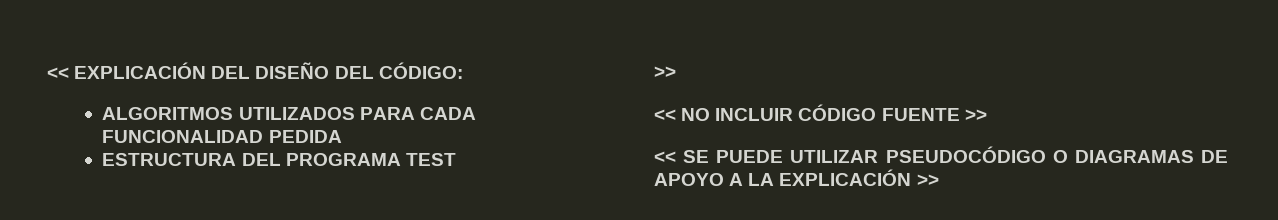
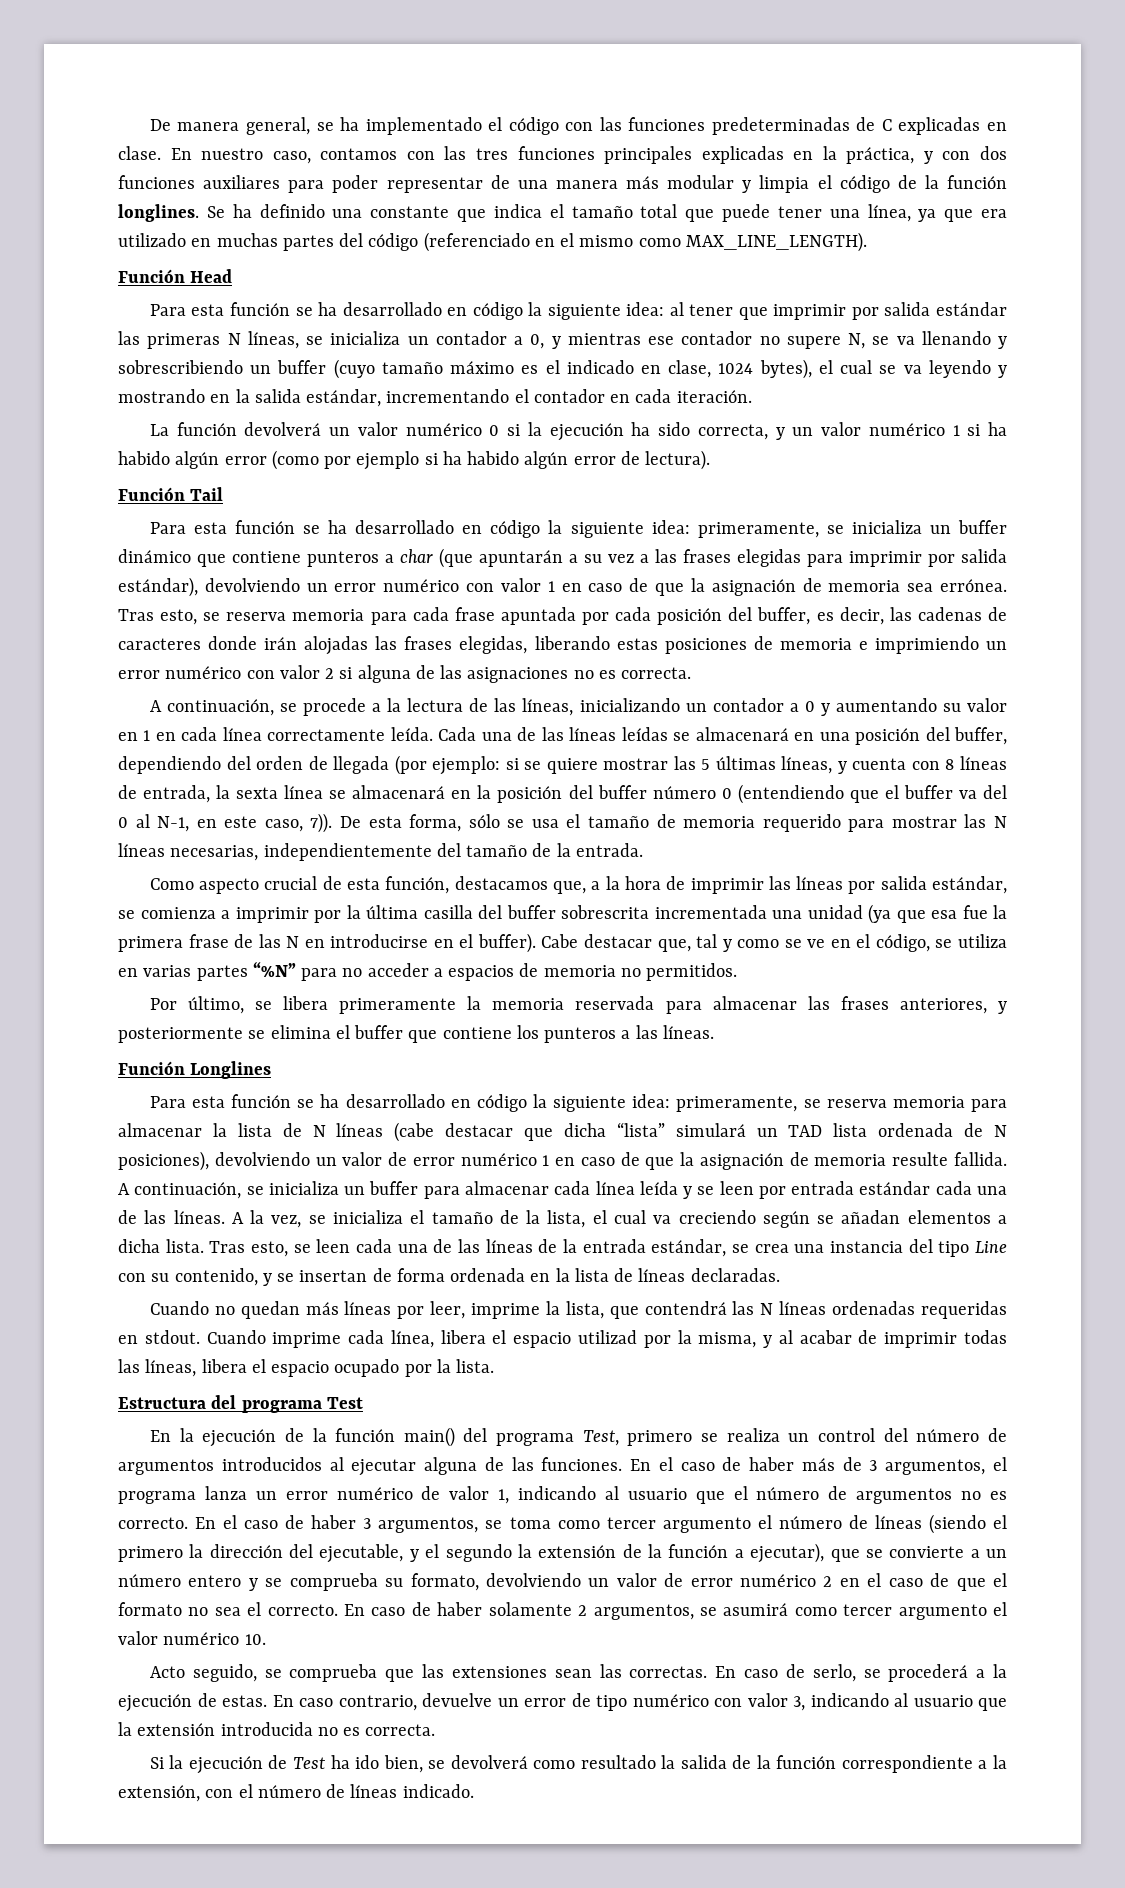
- << EXPLICACIÓN DEL DISEÑO DEL CÓDIGO:
- ALGORITMOS UTILIZADOS PARA CADA FUNCIONALIDAD PEDIDA
- ESTRUCTURA DEL PROGRAMA TEST
- >>
- << NO INCLUIR CÓDIGO FUENTE >>
- << SE PUEDE UTILIZAR PSEUDOCÓDIGO O DIAGRAMAS DE APOYO A LA EXPLICACIÓN >>
+ De manera general, se ha implementado el código con las funciones predeterminadas de C explicadas en clase. En nuestro caso, contamos con las tres funciones principales explicadas en la práctica, y con dos funciones auxiliares para poder representar de una manera más modular y limpia el código de la función longlines. Se ha definido una constante que indica el tamaño total que puede tener una línea, ya que era utilizado en muchas partes del código (referenciado en el mismo como MAX_LINE_LENGTH).
+ Función Head
+ Para esta función se ha desarrollado en código la siguiente idea: al tener que imprimir por salida estándar las primeras N líneas, se inicializa un contador a 0, y mientras ese contador no supere N, se va llenando y sobrescribiendo un buffer (cuyo tamaño máximo es el indicado en clase, 1024 bytes), el cual se va leyendo y mostrando en la salida estándar, incrementando el contador en cada iteración.
+ La función devolverá un valor numérico 0 si la ejecución ha sido correcta, y un valor numérico 1 si ha habido algún error (como por ejemplo si ha habido algún error de lectura).
+ Función Tail
+ Para esta función se ha desarrollado en código la siguiente idea: primeramente, se inicializa un buffer dinámico que contiene punteros a char (que apuntarán a su vez a las frases elegidas para imprimir por salida estándar), devolviendo un error numérico con valor 1 en caso de que la asignación de memoria sea errónea. Tras esto, se reserva memoria para cada frase apuntada por cada posición del buffer, es decir, las cadenas de caracteres donde irán alojadas las frases elegidas, liberando estas posiciones de memoria e imprimiendo un error numérico con valor 2 si alguna de las asignaciones no es correcta.
+ A continuación, se procede a la lectura de las líneas, inicializando un contador a 0 y aumentando su valor en 1 en cada línea correctamente leída. Cada una de las líneas leídas se almacenará en una posición del buffer, dependiendo del orden de llegada (por ejemplo: si se quiere mostrar las 5 últimas líneas, y cuenta con 8 líneas de entrada, la sexta línea se almacenará en la posición del buffer número 0 (entendiendo que el buffer va del 0 al N-1, en este caso, 7)). De esta forma, sólo se usa el tamaño de memoria requerido para mostrar las N líneas necesarias, independientemente del tamaño de la entrada.
+ Como aspecto crucial de esta función, destacamos que, a la hora de imprimir las líneas por salida estándar, se comienza a imprimir por la última casilla del buffer sobrescrita incrementada una unidad (ya que esa fue la primera frase de las N en introducirse en el buffer). Cabe destacar que, tal y como se ve en el código, se utiliza en varias partes “%N” para no acceder a espacios de memoria no permitidos.
+ Por último, se libera primeramente la memoria reservada para almacenar las frases anteriores, y posteriormente se elimina el buffer que contiene los punteros a las líneas.
+ Función Longlines
+ Para esta función se ha desarrollado en código la siguiente idea: primeramente, se reserva memoria para almacenar la lista de N líneas (cabe destacar que dicha “lista” simulará un TAD lista ordenada de N posiciones), devolviendo un valor de error numérico 1 en caso de que la asignación de memoria resulte fallida. A continuación, se inicializa un buffer para almacenar cada línea leída y se leen por entrada estándar cada una de las líneas. A la vez, se inicializa el tamaño de la lista, el cual va creciendo según se añadan elementos a dicha lista. Tras esto, se leen cada una de las líneas de la entrada estándar, se crea una instancia del tipo Line con su contenido, y se insertan de forma ordenada en la lista de líneas declaradas.
+ Cuando no quedan más líneas por leer, imprime la lista, que contendrá las N líneas ordenadas requeridas en stdout. Cuando imprime cada línea, libera el espacio utilizad por la misma, y al acabar de imprimir todas las líneas, libera el espacio ocupado por la lista.
+ Estructura del programa Test
+ En la ejecución de la función main() del programa Test, primero se realiza un control del número de argumentos introducidos al ejecutar alguna de las funciones. En el caso de haber más de 3 argumentos, el programa lanza un error numérico de valor 1, indicando al usuario que el número de argumentos no es correcto. En el caso de haber 3 argumentos, se toma como tercer argumento el número de líneas (siendo el primero la dirección del ejecutable, y el segundo la extensión de la función a ejecutar), que se convierte a un número entero y se comprueba su formato, devolviendo un valor de error numérico 2 en el caso de que el formato no sea el correcto. En caso de haber solamente 2 argumentos, se asumirá como tercer argumento el valor numérico 10.
+ Acto seguido, se comprueba que las extensiones sean las correctas. En caso de serlo, se procederá a la ejecución de estas. En caso contrario, devuelve un error de tipo numérico con valor 3, indicando al usuario que la extensión introducida no es correcta.
+ Si la ejecución de Test ha ido bien, se devolverá como resultado la salida de la función correspondiente a la extensión, con el número de líneas indicado.

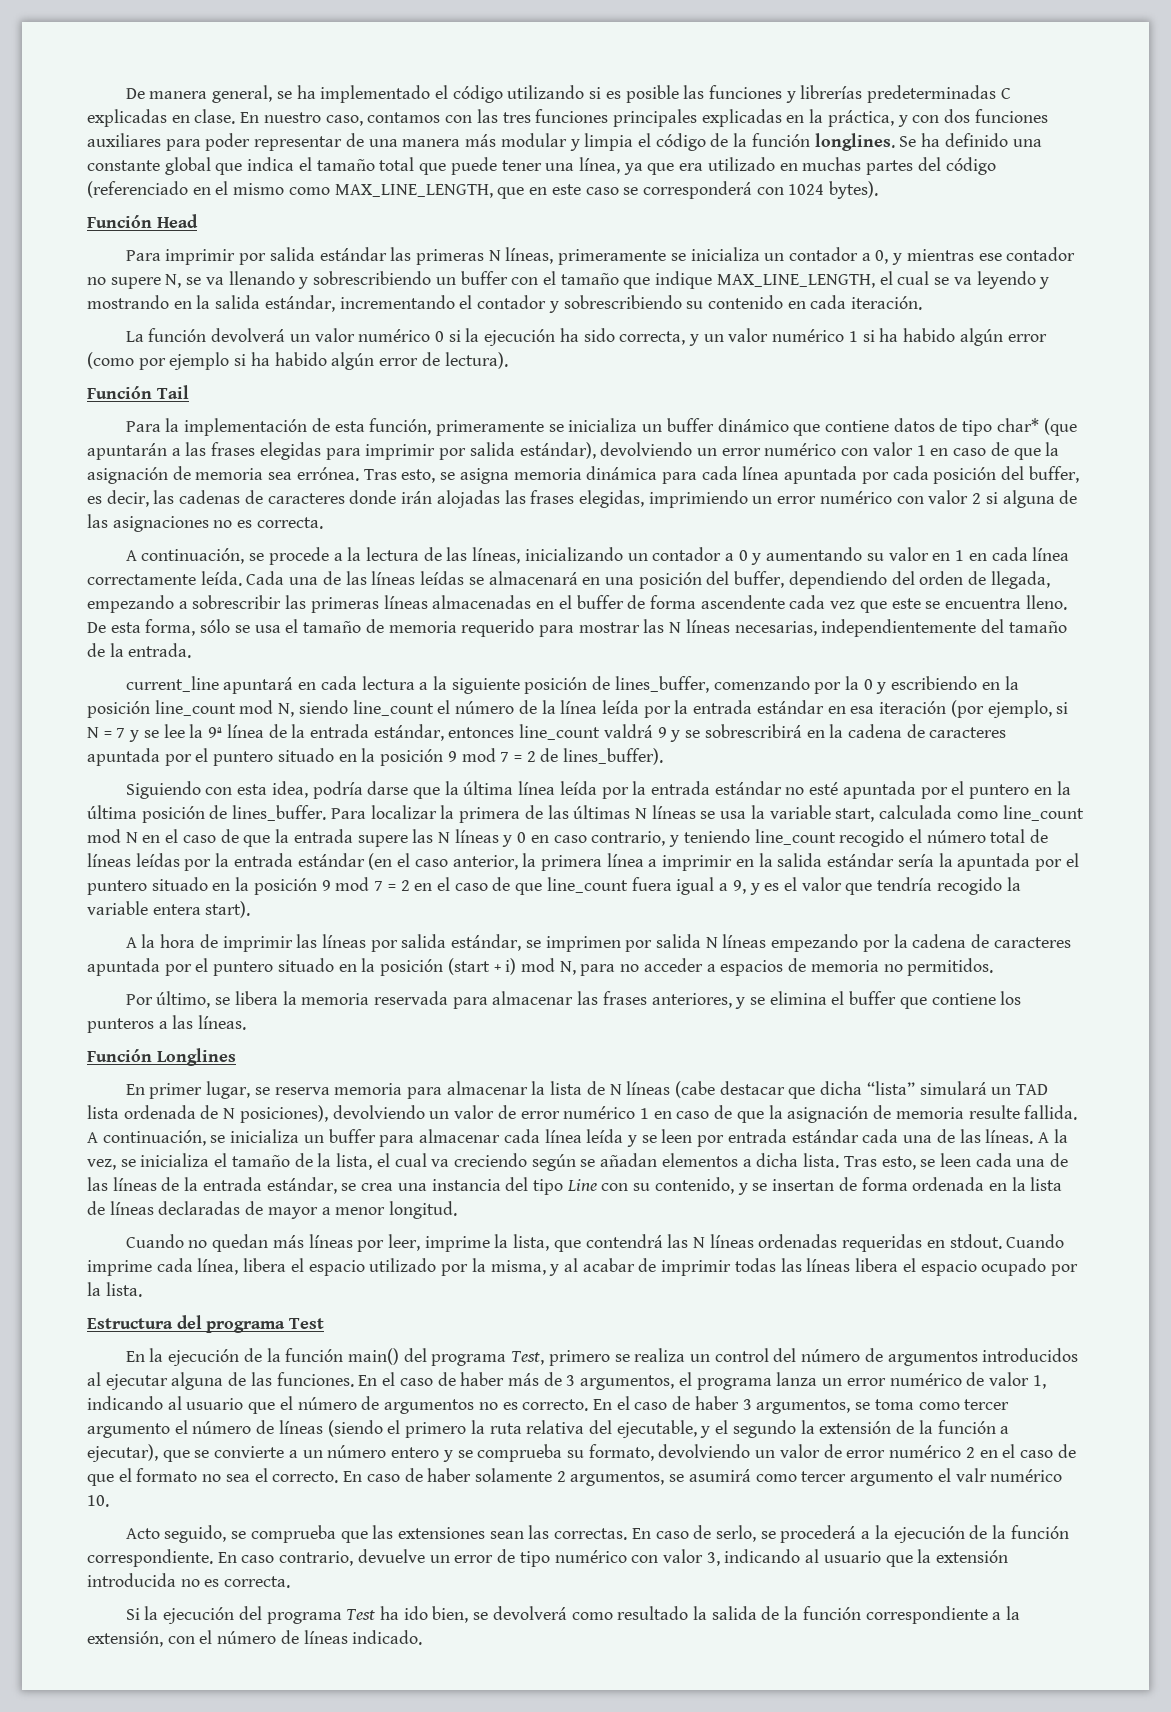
- De manera general, se ha implementado el código con las funciones predeterminadas de C explicadas en clase.
+ De manera general, se ha implementado el código utilizando si es posible las funciones y librerías predeterminadas C explicadas en clase.
- Se ha definido una constante que indica el tamaño total que puede tener una línea, ya que era utilizado en muchas partes del código (referenciado en el mismo como MAX_LINE_LENGTH).
+ Se ha definido una constante global que indica el tamaño total que puede tener una línea, ya que era utilizado en muchas partes del código (referenciado en el mismo como MAX_LINE_LENGTH, que en este caso se corresponderá con 1024 bytes).
  Función Head
- Para esta función se ha desarrollado en código la siguiente idea: al tener que imprimir por salida estándar las primeras N líneas, se inicializa un contador a 0, y mientras ese contador no supere N, se va llenando y sobrescribiendo un buffer (cuyo tamaño máximo es el indicado en clase, 1024 bytes), el cual se va leyendo y mostrando en la salida estándar, incrementando el contador en cada iteración.
+ Para imprimir por salida estándar las primeras N líneas, primeramente se inicializa un contador a 0, y mientras ese contador no supere N, se va llenando y sobrescribiendo un buffer con el tamaño que indique MAX_LINE_LENGTH, el cual se va leyendo y mostrando en la salida estándar, incrementando el contador y sobrescribiendo su contenido en cada iteración.
- Para esta función se ha desarrollado en código la siguiente idea: primeramente, se inicializa un buffer dinámico que contiene punteros a char (que apuntarán a su vez a las frases elegidas para imprimir por salida estándar), devolviendo un error numérico con valor 1 en caso de que la asignación de memoria sea errónea.
+ Para la implementación de esta función, primeramente se inicializa un buffer dinámico que contiene datos de tipo char* (que apuntarán a las frases elegidas para imprimir por salida estándar), devolviendo un error numérico con valor 1 en caso de que la asignación de memoria sea errónea.
- Tras esto, se reserva memoria para cada frase apuntada por cada posición del buffer, es decir, las cadenas de caracteres donde irán alojadas las frases elegidas, liberando estas posiciones de memoria e imprimiendo un error numérico con valor 2 si alguna de las asignaciones no es correcta.
+ Tras esto, se asigna memoria dinámica para cada línea apuntada por cada posición del buffer, es decir, las cadenas de caracteres donde irán alojadas las frases elegidas, imprimiendo un error numérico con valor 2 si alguna de las asignaciones no es correcta.
- Cada una de las líneas leídas se almacenará en una posición del buffer, dependiendo del orden de llegada (por ejemplo: si se quiere mostrar las 5 últimas líneas, y cuenta con 8 líneas de entrada, la sexta línea se almacenará en la posición del buffer número 0 (entendiendo que el buffer va del 0 al N-1, en este caso, 7)).
+ Cada una de las líneas leídas se almacenará en una posición del buffer, dependiendo del orden de llegada, empezando a sobrescribir las primeras líneas almacenadas en el buffer de forma ascendente cada vez que este se encuentra lleno.
- Como aspecto crucial de esta función, destacamos que, a la hora de imprimir las líneas por salida estándar, se comienza a imprimir por la última casilla del buffer sobrescrita incrementada una unidad (ya que esa fue la primera frase de las N en introducirse en el buffer). Cabe destacar que, tal y como se ve en el código, se utiliza en varias partes “%N” para no acceder a espacios de memoria no permitidos.
+ current_line apuntará en cada lectura a la siguiente posición de lines_buffer, comenzando por la 0 y escribiendo en la posición line_count mod N, siendo line_count el número de la línea leída por la entrada estándar en esa iteración (por ejemplo, si N = 7 y se lee la 9ª línea de la entrada estándar, entonces line_count valdrá 9 y se sobrescribirá en la cadena de caracteres apuntada por el puntero situado en la posición 9 mod 7 = 2 de lines_buffer).
+ Siguiendo con esta idea, podría darse que la última línea leída por la entrada estándar no esté apuntada por el puntero en la última posición de lines_buffer. Para localizar la primera de las últimas N líneas se usa la variable start, calculada como line_count mod N en el caso de que la entrada supere las N líneas y 0 en caso contrario, y teniendo line_count recogido el número total de líneas leídas por la entrada estándar (en el caso anterior, la primera línea a imprimir en la salida estándar sería la apuntada por el puntero situado en la posición 9 mod 7 = 2 en el caso de que line_count fuera igual a 9, y es el valor que tendría recogido la variable entera start).
+ A la hora de imprimir las líneas por salida estándar, se imprimen por salida N líneas empezando por la cadena de caracteres apuntada por el puntero situado en la posición (start + i) mod N, para no acceder a espacios de memoria no permitidos.
- Por último, se libera primeramente la memoria reservada para almacenar las frases anteriores, y posteriormente se elimina el buffer que contiene los punteros a las líneas.
+ Por último, se libera la memoria reservada para almacenar las frases anteriores, y se elimina el buffer que contiene los punteros a las líneas.
- Para esta función se ha desarrollado en código la siguiente idea: primeramente, se reserva memoria para almacenar la lista de N líneas (cabe destacar que dicha “lista” simulará un TAD lista ordenada de N posiciones), devolviendo un valor de error numérico 1 en caso de que la asignación de memoria resulte fallida.
+ En primer lugar, se reserva memoria para almacenar la lista de N líneas (cabe destacar que dicha “lista” simulará un TAD lista ordenada de N posiciones), devolviendo un valor de error numérico 1 en caso de que la asignación de memoria resulte fallida.
- Tras esto, se leen cada una de las líneas de la entrada estándar, se crea una instancia del tipo Line con su contenido, y se insertan de forma ordenada en la lista de líneas declaradas.
+ Tras esto, se leen cada una de las líneas de la entrada estándar, se crea una instancia del tipo Line con su contenido, y se insertan de forma ordenada en la lista de líneas declaradas de mayor a menor longitud.
- Cuando imprime cada línea, libera el espacio utilizad por la misma, y al acabar de imprimir todas las líneas, libera el espacio ocupado por la lista.
+ Cuando imprime cada línea, libera el espacio utilizado por la misma, y al acabar de imprimir todas las líneas libera el espacio ocupado por la lista.
- En el caso de haber 3 argumentos, se toma como tercer argumento el número de líneas (siendo el primero la dirección del ejecutable, y el segundo la extensión de la función a ejecutar), que se convierte a un número entero y se comprueba su formato, devolviendo un valor de error numérico 2 en el caso de que el formato no sea el correcto.
+ En el caso de haber 3 argumentos, se toma como tercer argumento el número de líneas (siendo el primero la ruta relativa del ejecutable, y el segundo la extensión de la función a ejecutar), que se convierte a un número entero y se comprueba su formato, devolviendo un valor de error numérico 2 en el caso de que el formato no sea el correcto.
- En caso de haber solamente 2 argumentos, se asumirá como tercer argumento el valor numérico 10.
+ En caso de haber solamente 2 argumentos, se asumirá como tercer argumento el valr numérico 10.
- En caso de serlo, se procederá a la ejecución de estas.
+ En caso de serlo, se procederá a la ejecución de la función correspondiente.
- Si la ejecución de Test ha ido bien, se devolverá como resultado la salida de la función correspondiente a la extensión, con el número de líneas indicado.
+ Si la ejecución del programa Test ha ido bien, se devolverá como resultado la salida de la función correspondiente a la extensión, con el número de líneas indicado.

